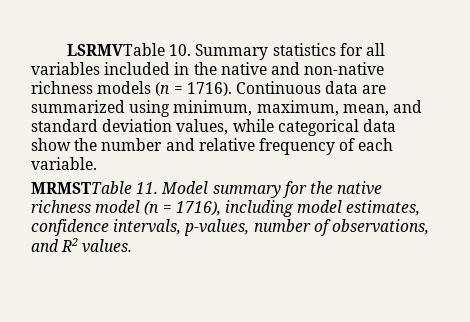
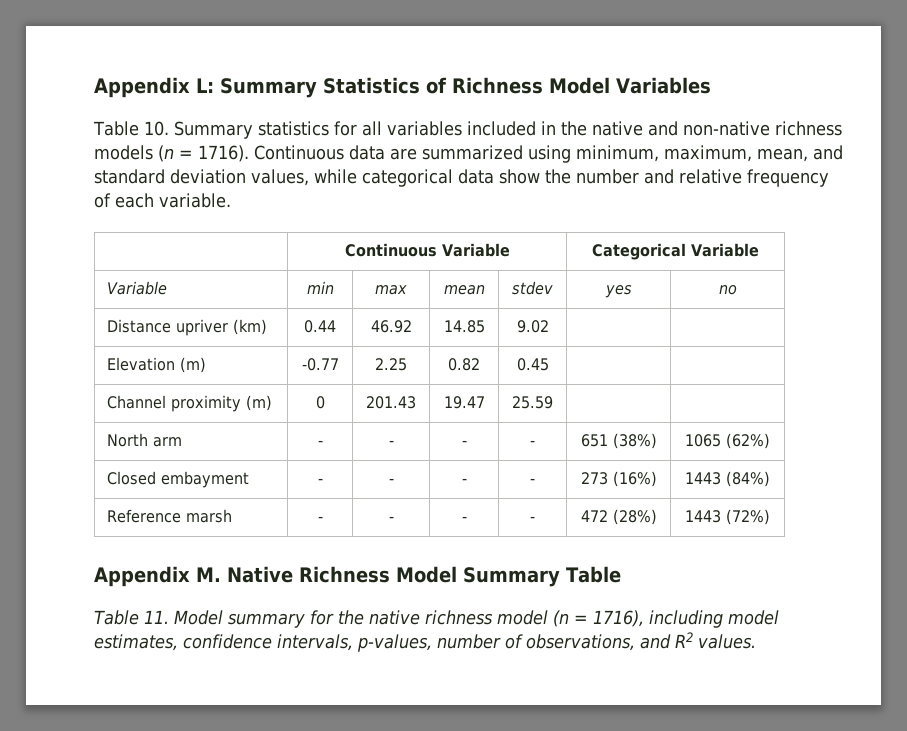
- LSRMVTable 10. Summary statistics for all variables included in the native and non-native richness models (n = 1716).
+ Appendix L: Summary Statistics of Richness Model Variables
+ Table 10. Summary statistics for all variables included in the native and non-native richness models (n = 1716).
- MRMSTTable 11. Model summary for the native richness model (n = 1716), including model estimates, confidence intervals, p-values, number of observations, and R2 values.
+ | Continuous Variable | Categorical Variable
+ Variable | min | max | mean | stdev | yes | no
+ Distance upriver (km) | 0.44 | 46.92 | 14.85 | 9.02 | |
+ Elevation (m) | -0.77 | 2.25 | 0.82 | 0.45 | |
+ Channel proximity (m) | 0 | 201.43 | 19.47 | 25.59 | |
+ North arm | - | - | - | - | 651 (38%) | 1065 (62%)
+ Closed embayment | - | - | - | - | 273 (16%) | 1443 (84%)
+ Reference marsh | - | - | - | - | 472 (28%) | 1443 (72%)
+ Appendix M. Native Richness Model Summary Table
+ Table 11. Model summary for the native richness model (n = 1716), including model estimates, confidence intervals, p-values, number of observations, and R2 values.

